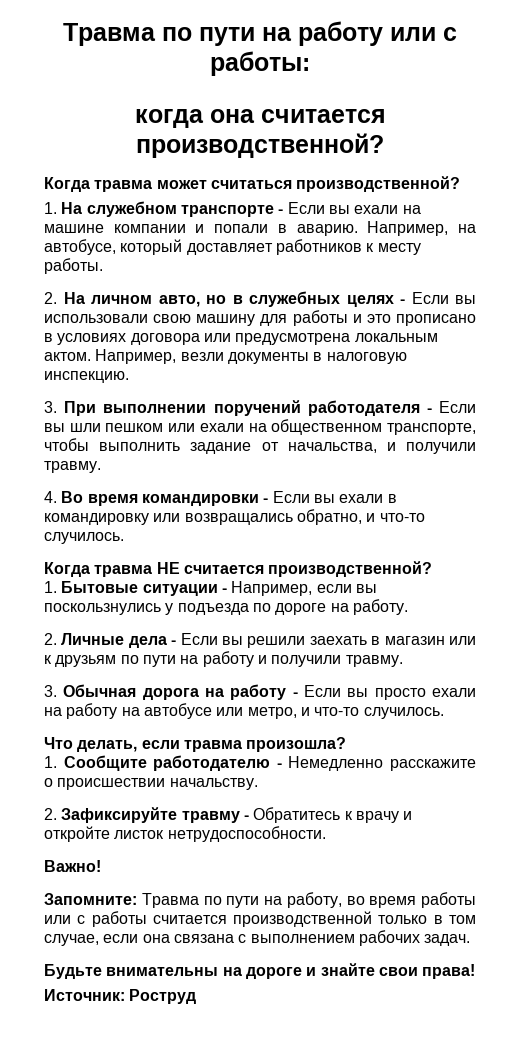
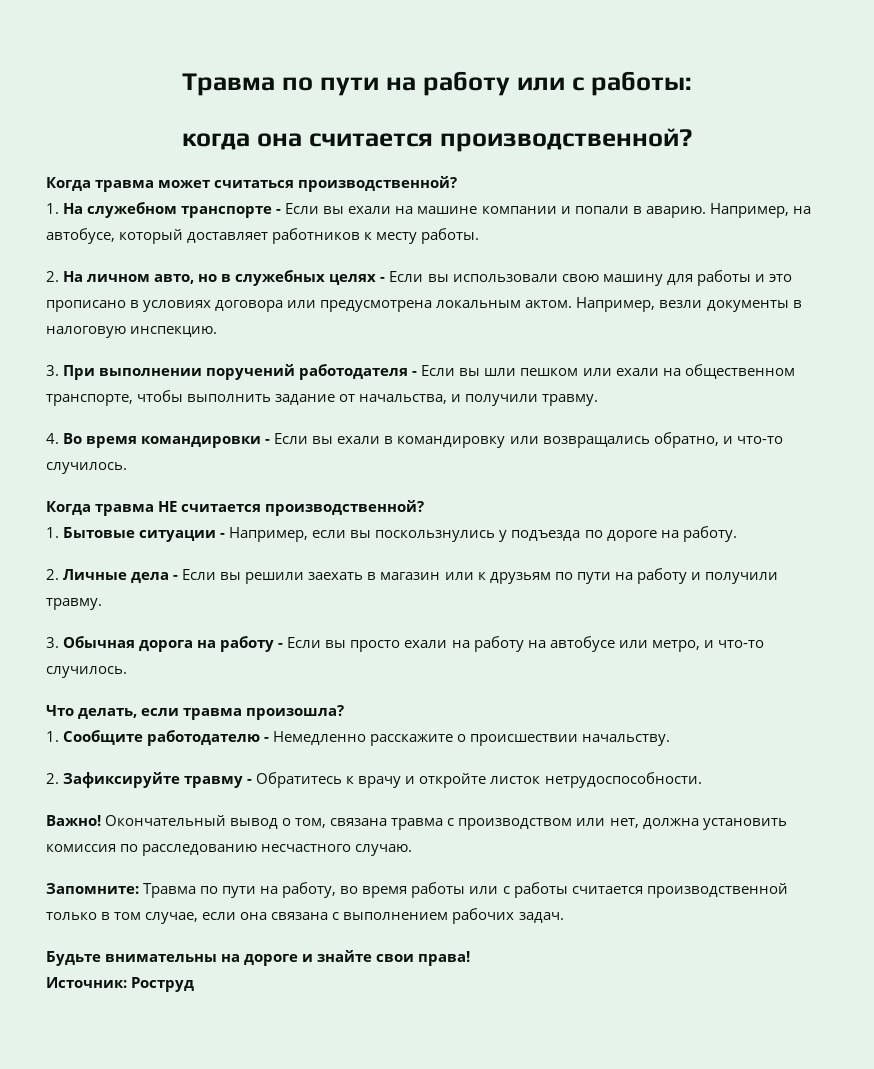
+ Окончательный вывод о том, связана травма с производством или нет, должна установить комиссия по расследованию несчастного случаю.

